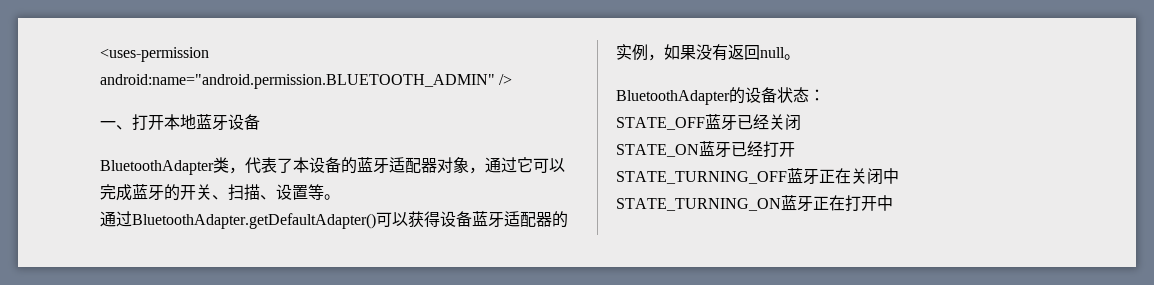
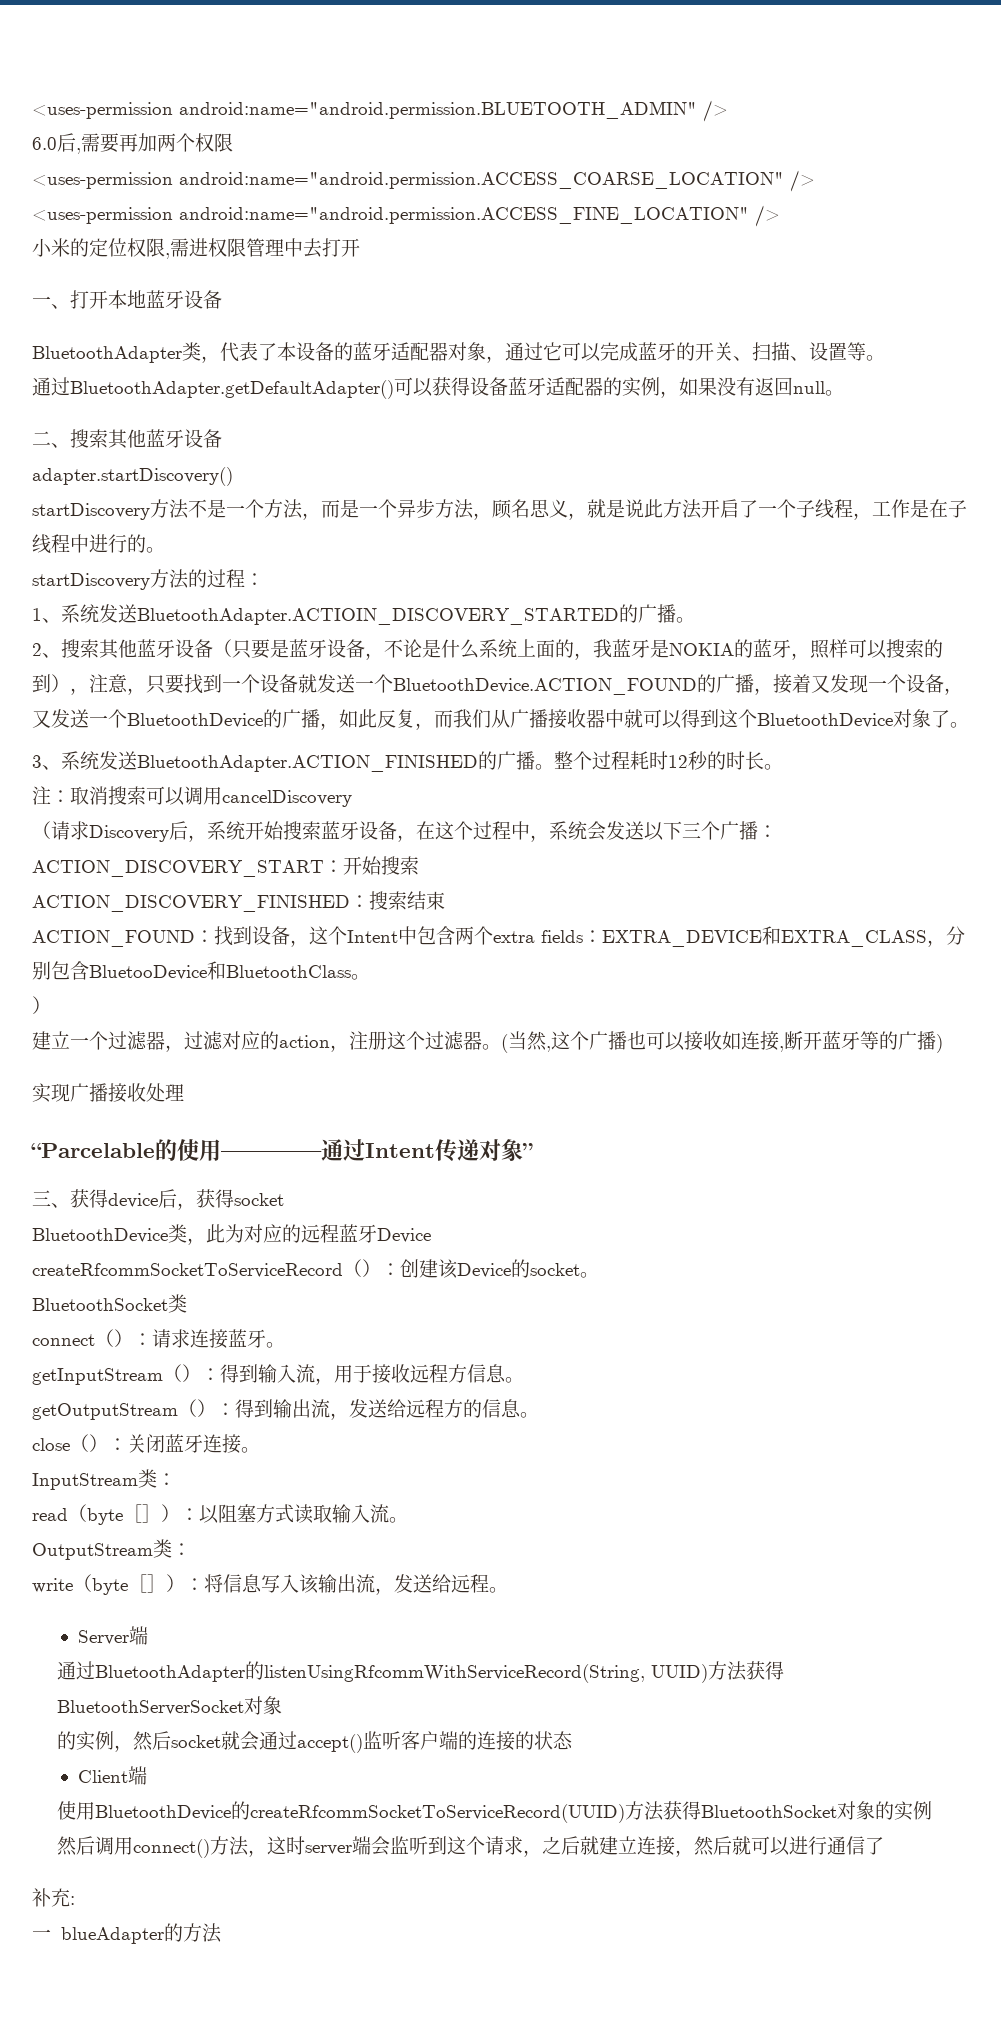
+ 6.0后,需要再加两个权限
+ <uses-permission android:name="android.permission.ACCESS_COARSE_LOCATION" />
+ <uses-permission android:name="android.permission.ACCESS_FINE_LOCATION" />
+ 小米的定位权限,需进权限管理中去打开
- BluetoothAdapter的设备状态：
- STATE_OFF蓝牙已经关闭
- STATE_ON蓝牙已经打开
- STATE_TURNING_OFF蓝牙正在关闭中
- STATE_TURNING_ON蓝牙正在打开中
+ 二、搜索其他蓝牙设备
+ adapter.startDiscovery()
+ startDiscovery方法不是一个方法，而是一个异步方法，顾名思义，就是说此方法开启了一个子线程，工作是在子线程中进行的。
+ startDiscovery方法的过程：
+ 1、系统发送BluetoothAdapter.ACTIOIN_DISCOVERY_STARTED的广播。
+ 2、搜索其他蓝牙设备（只要是蓝牙设备，不论是什么系统上面的，我蓝牙是NOKIA的蓝牙，照样可以搜索的到），注意，只要找到一个设备就发送一个BluetoothDevice.ACTION_FOUND的广播，接着又发现一个设备，又发送一个BluetoothDevice的广播，如此反复，而我们从广播接收器中就可以得到这个BluetoothDevice对象了。
+ 3、系统发送BluetoothAdapter.ACTION_FINISHED的广播。整个过程耗时12秒的时长。
+ 注：取消搜索可以调用cancelDiscovery
+ （请求Discovery后，系统开始搜索蓝牙设备，在这个过程中，系统会发送以下三个广播：ACTION_DISCOVERY_START：开始搜索
+ ACTION_DISCOVERY_FINISHED：搜索结束
+ ACTION_FOUND：找到设备，这个Intent中包含两个extra fields：EXTRA_DEVICE和EXTRA_CLASS，分别包含BluetooDevice和BluetoothClass。
+ ）
+ 建立一个过滤器，过滤对应的action，注册这个过滤器。(当然,这个广播也可以接收如连接,断开蓝牙等的广播)
+ 实现广播接收处理
+ “Parcelable的使用————通过Intent传递对象”
+ 三、获得device后，获得socket
+ BluetoothDevice类，此为对应的远程蓝牙Device
+ createRfcommSocketToServiceRecord（）：创建该Device的socket。
+ BluetoothSocket类
+ connect（）：请求连接蓝牙。
+ getInputStream（）：得到输入流，用于接收远程方信息。
+ getOutputStream（）：得到输出流，发送给远程方的信息。
+ close（）：关闭蓝牙连接。
+ InputStream类：
+ read（byte［］）：以阻塞方式读取输入流。
+ OutputStream类：
+ write（byte［］）：将信息写入该输出流，发送给远程。
+ Server端
+ 通过BluetoothAdapter的listenUsingRfcommWithServiceRecord(String, UUID)方法获得BluetoothServerSocket对象
+ 的实例，然后socket就会通过accept()监听客户端的连接的状态
+ Client端
+ 使用BluetoothDevice的createRfcommSocketToServiceRecord(UUID)方法获得BluetoothSocket对象的实例
+ 然后调用connect()方法，这时server端会监听到这个请求，之后就建立连接，然后就可以进行通信了
+ 补充:
+ 一blueAdapter的方法

